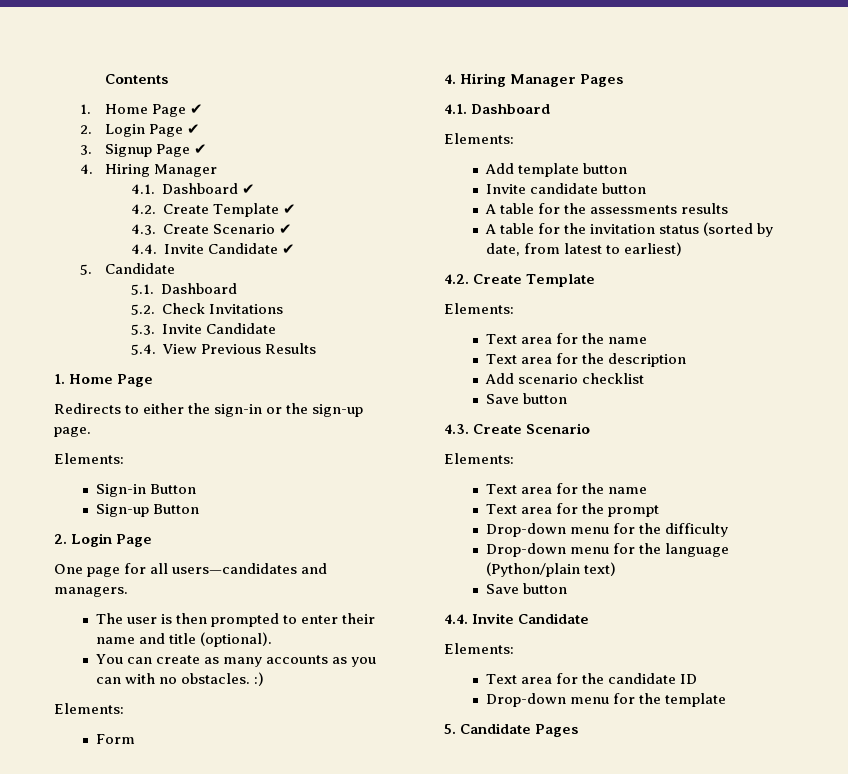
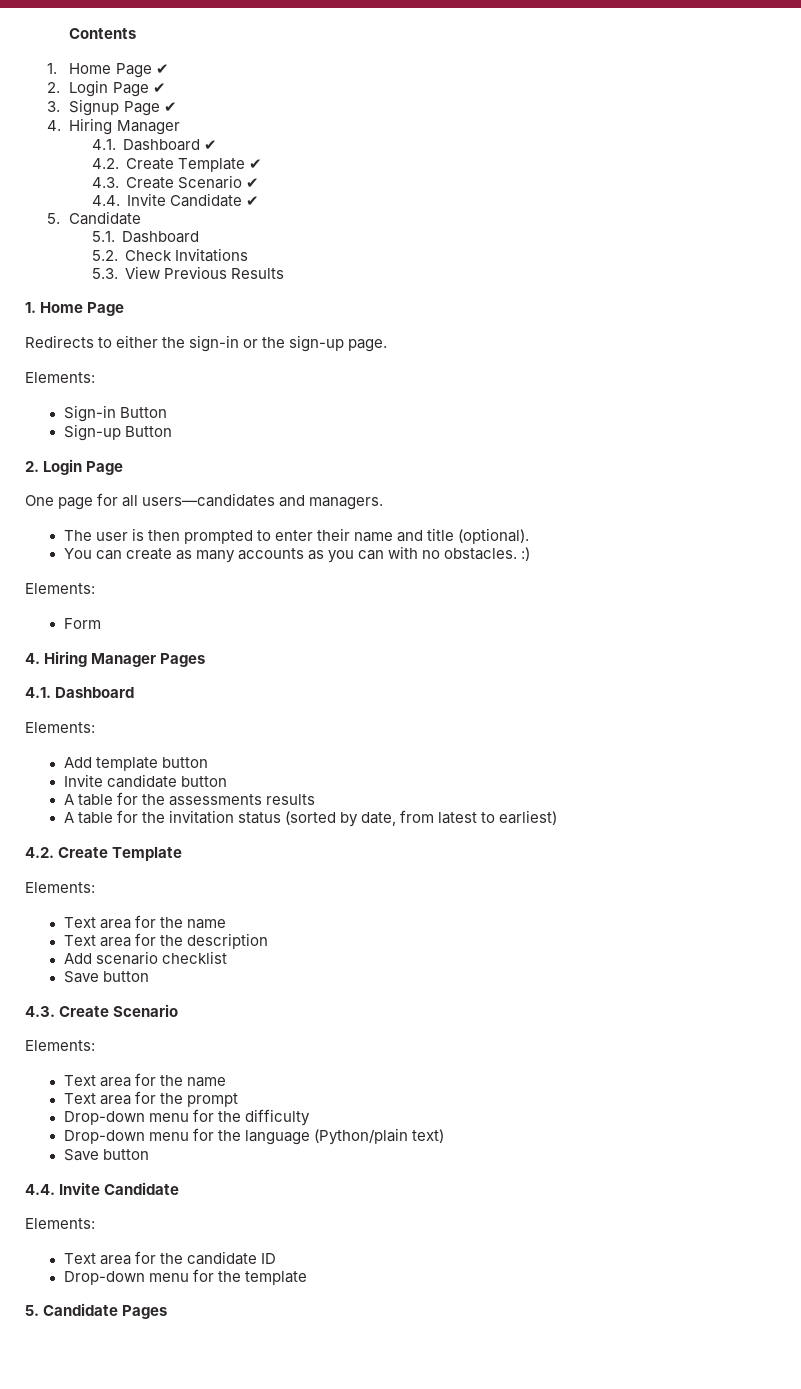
- 5.3. Invite Candidate
- 5.4. View Previous Results
+ 5.3. View Previous Results

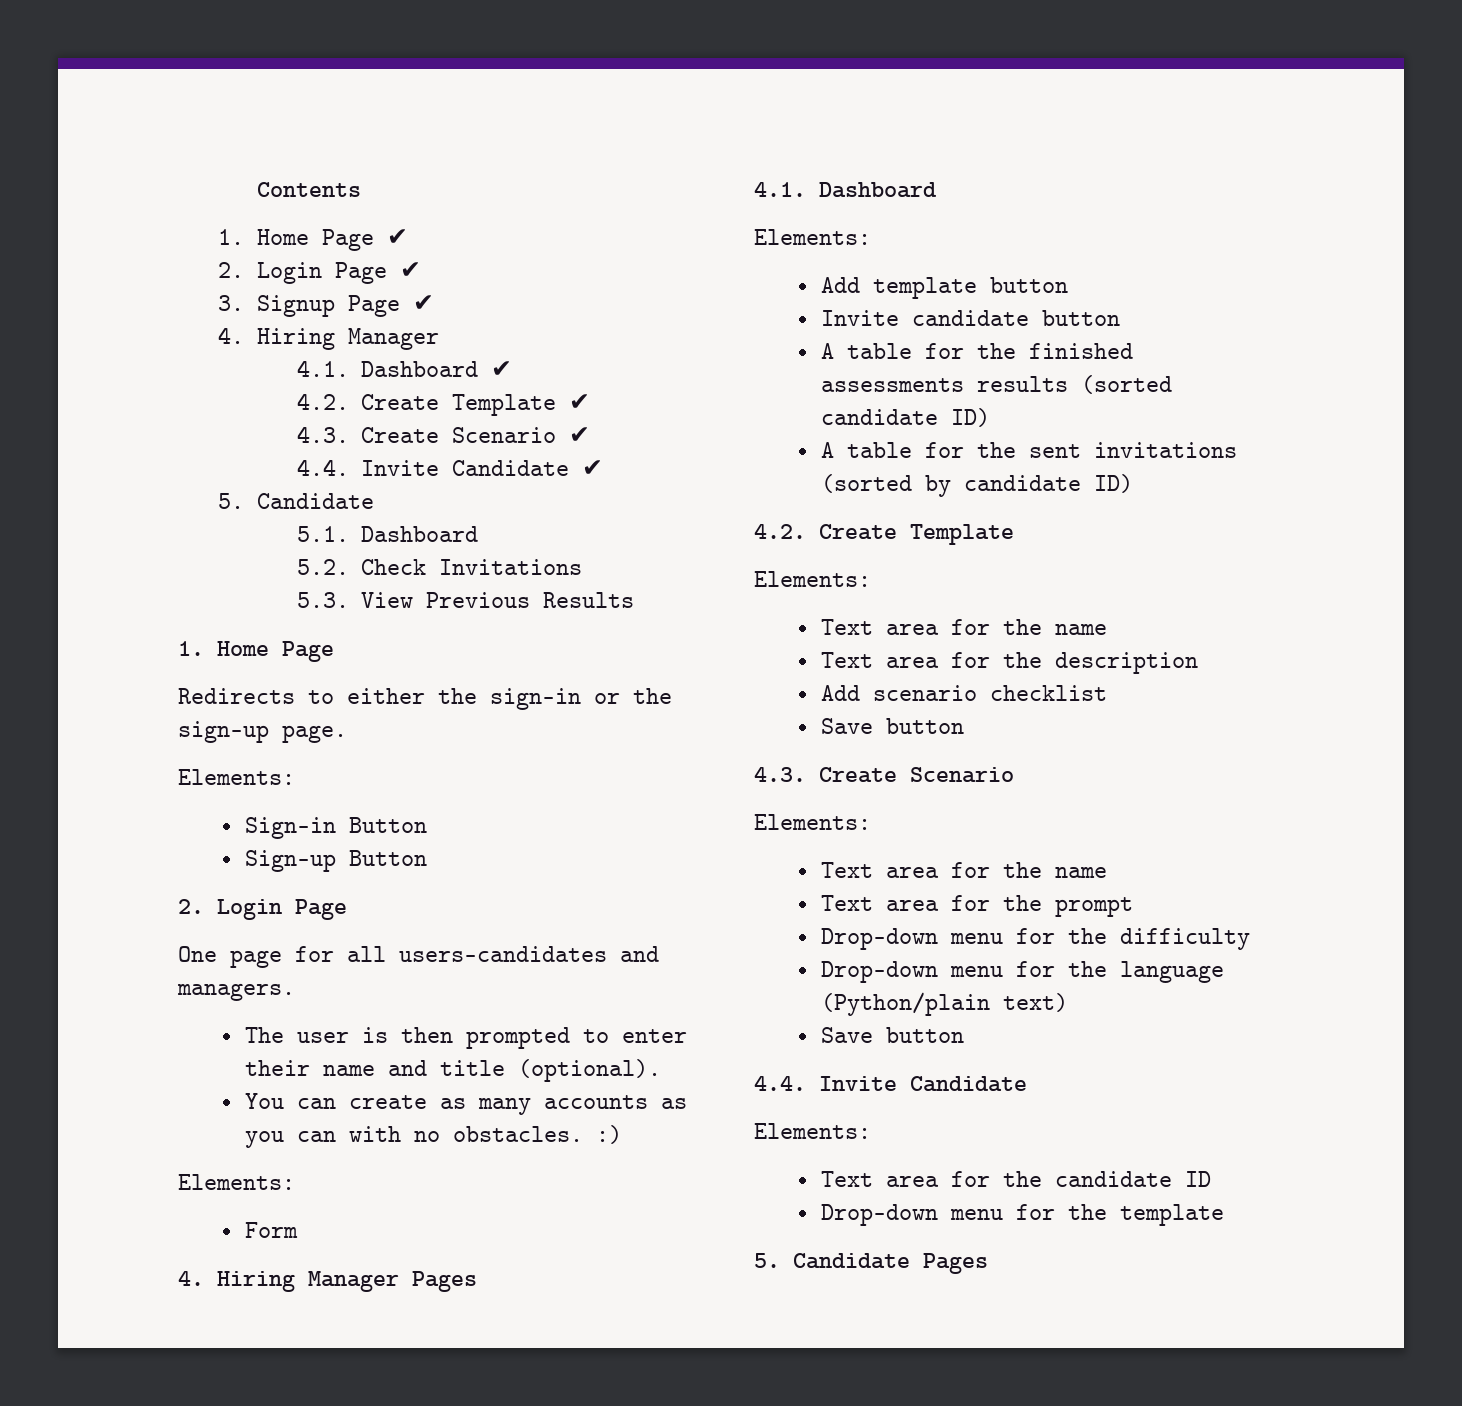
- A table for the assessments results
- A table for the invitation status (sorted by date, from latest to earliest)
+ A table for the finished assessments results (sorted candidate ID)
+ A table for the sent invitations (sorted by candidate ID)

